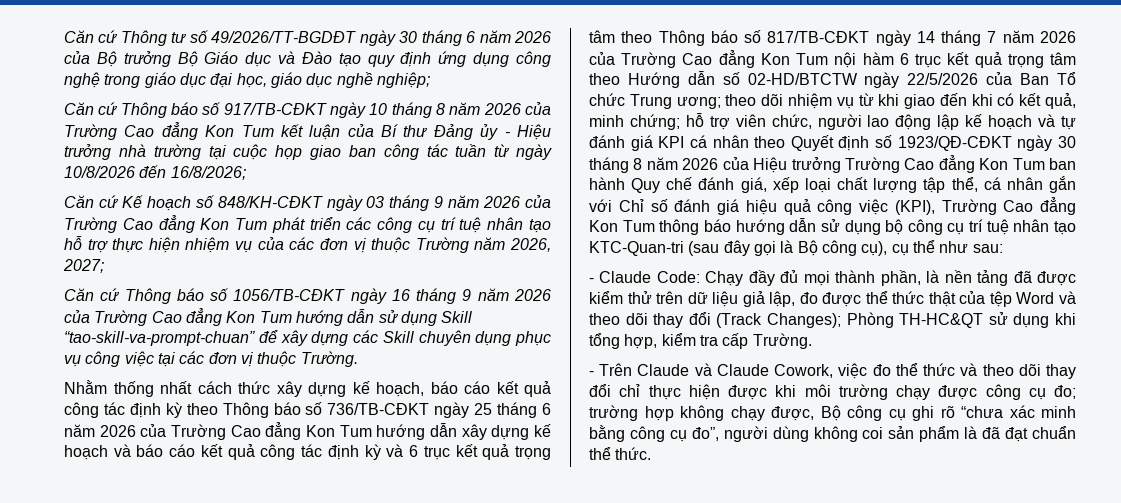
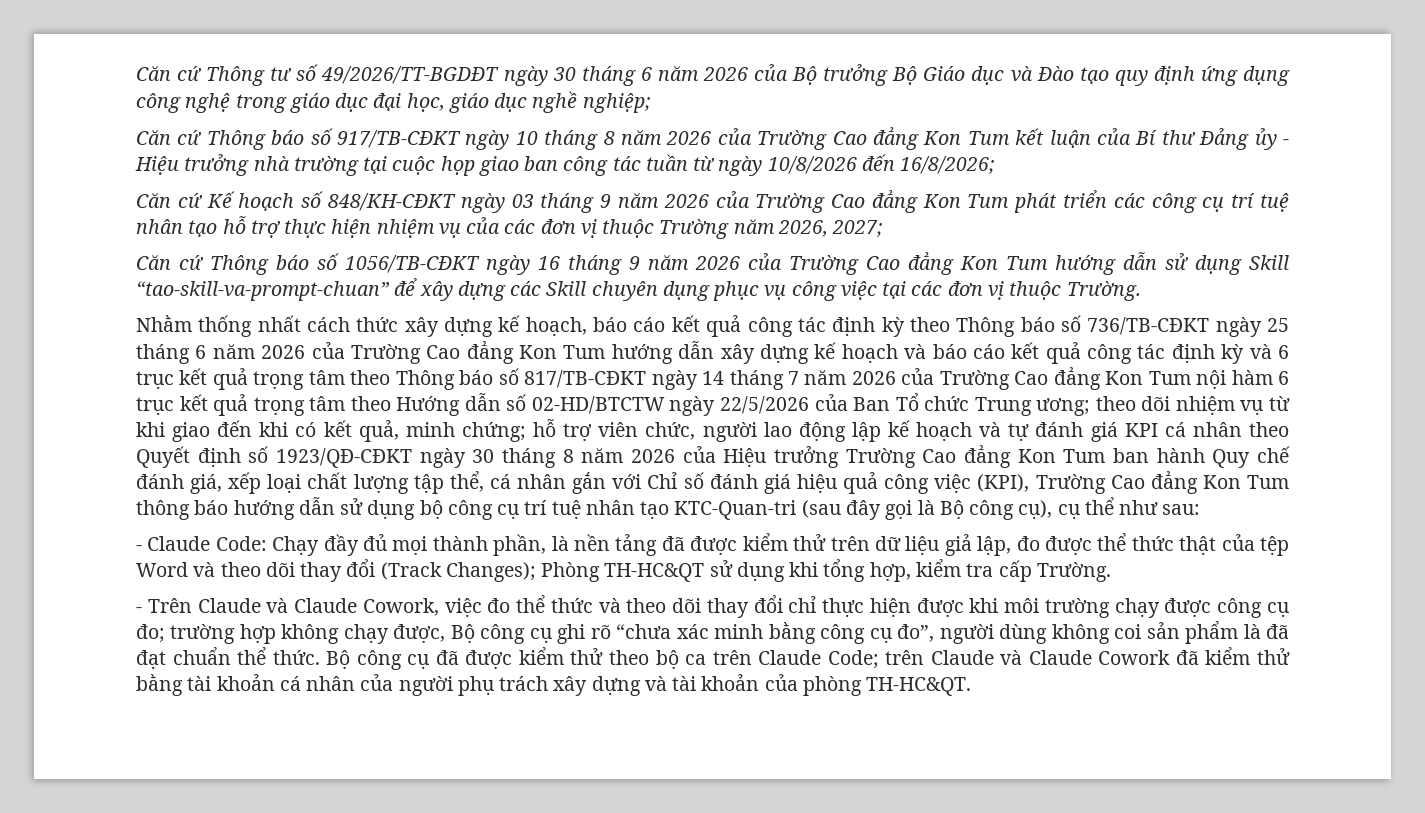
+ Bộ công cụ đã được kiểm thử theo bộ ca trên Claude Code; trên Claude và Claude Cowork đã kiểm thử bằng tài khoản cá nhân của người phụ trách xây dựng và tài khoản của phòng TH-HC&QT.

